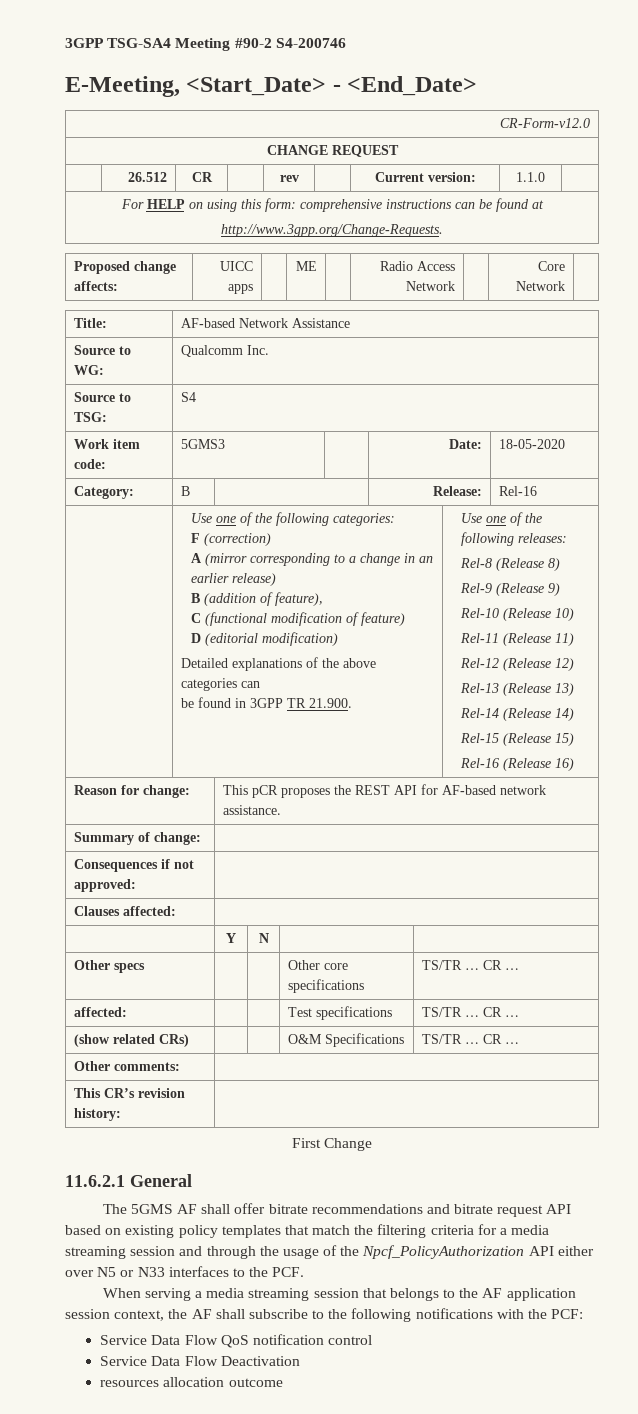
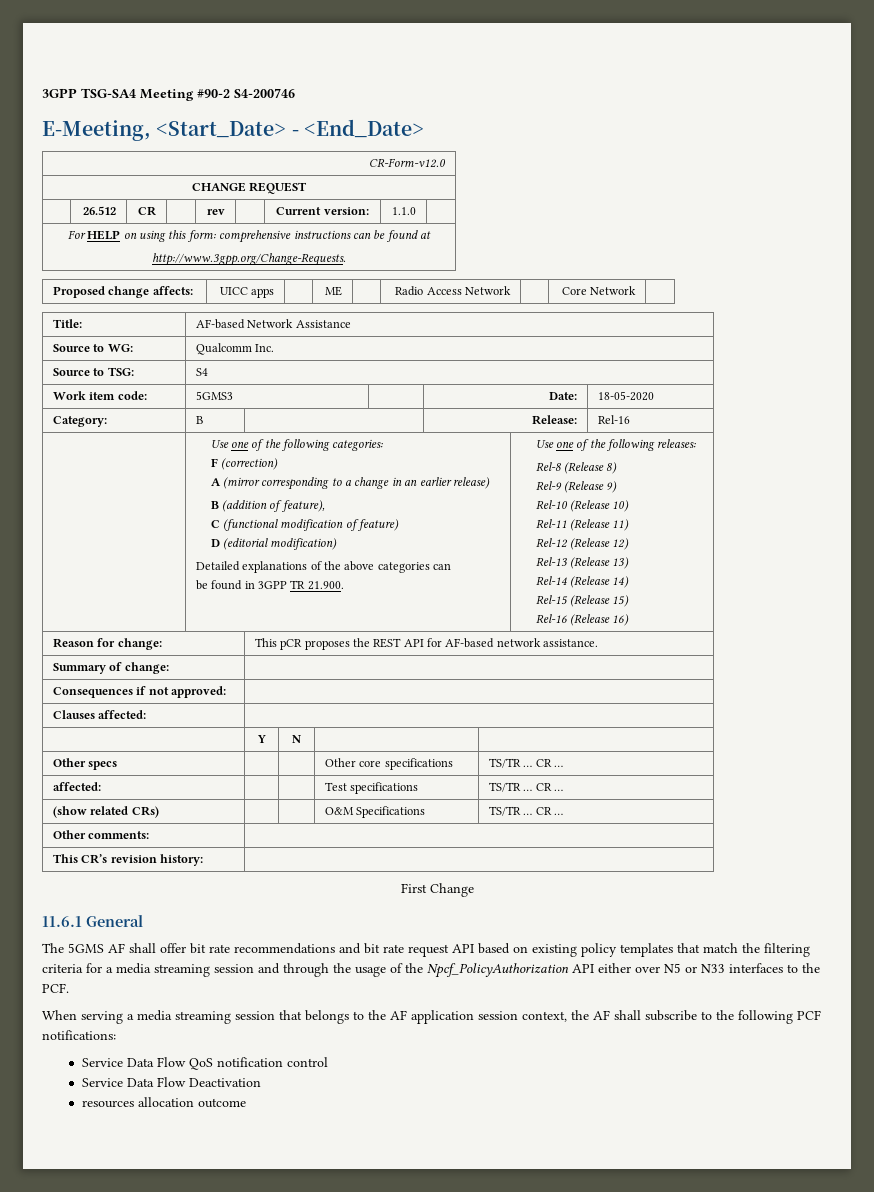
- 11.6.2.1 General
+ 11.6.1 General
- The 5GMS AF shall offer bitrate recommendations and bitrate request API based on existing policy templates that match the filtering criteria for a media streaming session and through the usage of the Npcf_PolicyAuthorization API either over N5 or N33 interfaces to the PCF.
+ The 5GMS AF shall offer bit rate recommendations and bit rate request API based on existing policy templates that match the filtering criteria for a media streaming session and through the usage of the Npcf_PolicyAuthorization API either over N5 or N33 interfaces to the PCF.
- When serving a media streaming session that belongs to the AF application session context, the AF shall subscribe to the following notifications with the PCF:
+ When serving a media streaming session that belongs to the AF application session context, the AF shall subscribe to the following PCF notifications:

